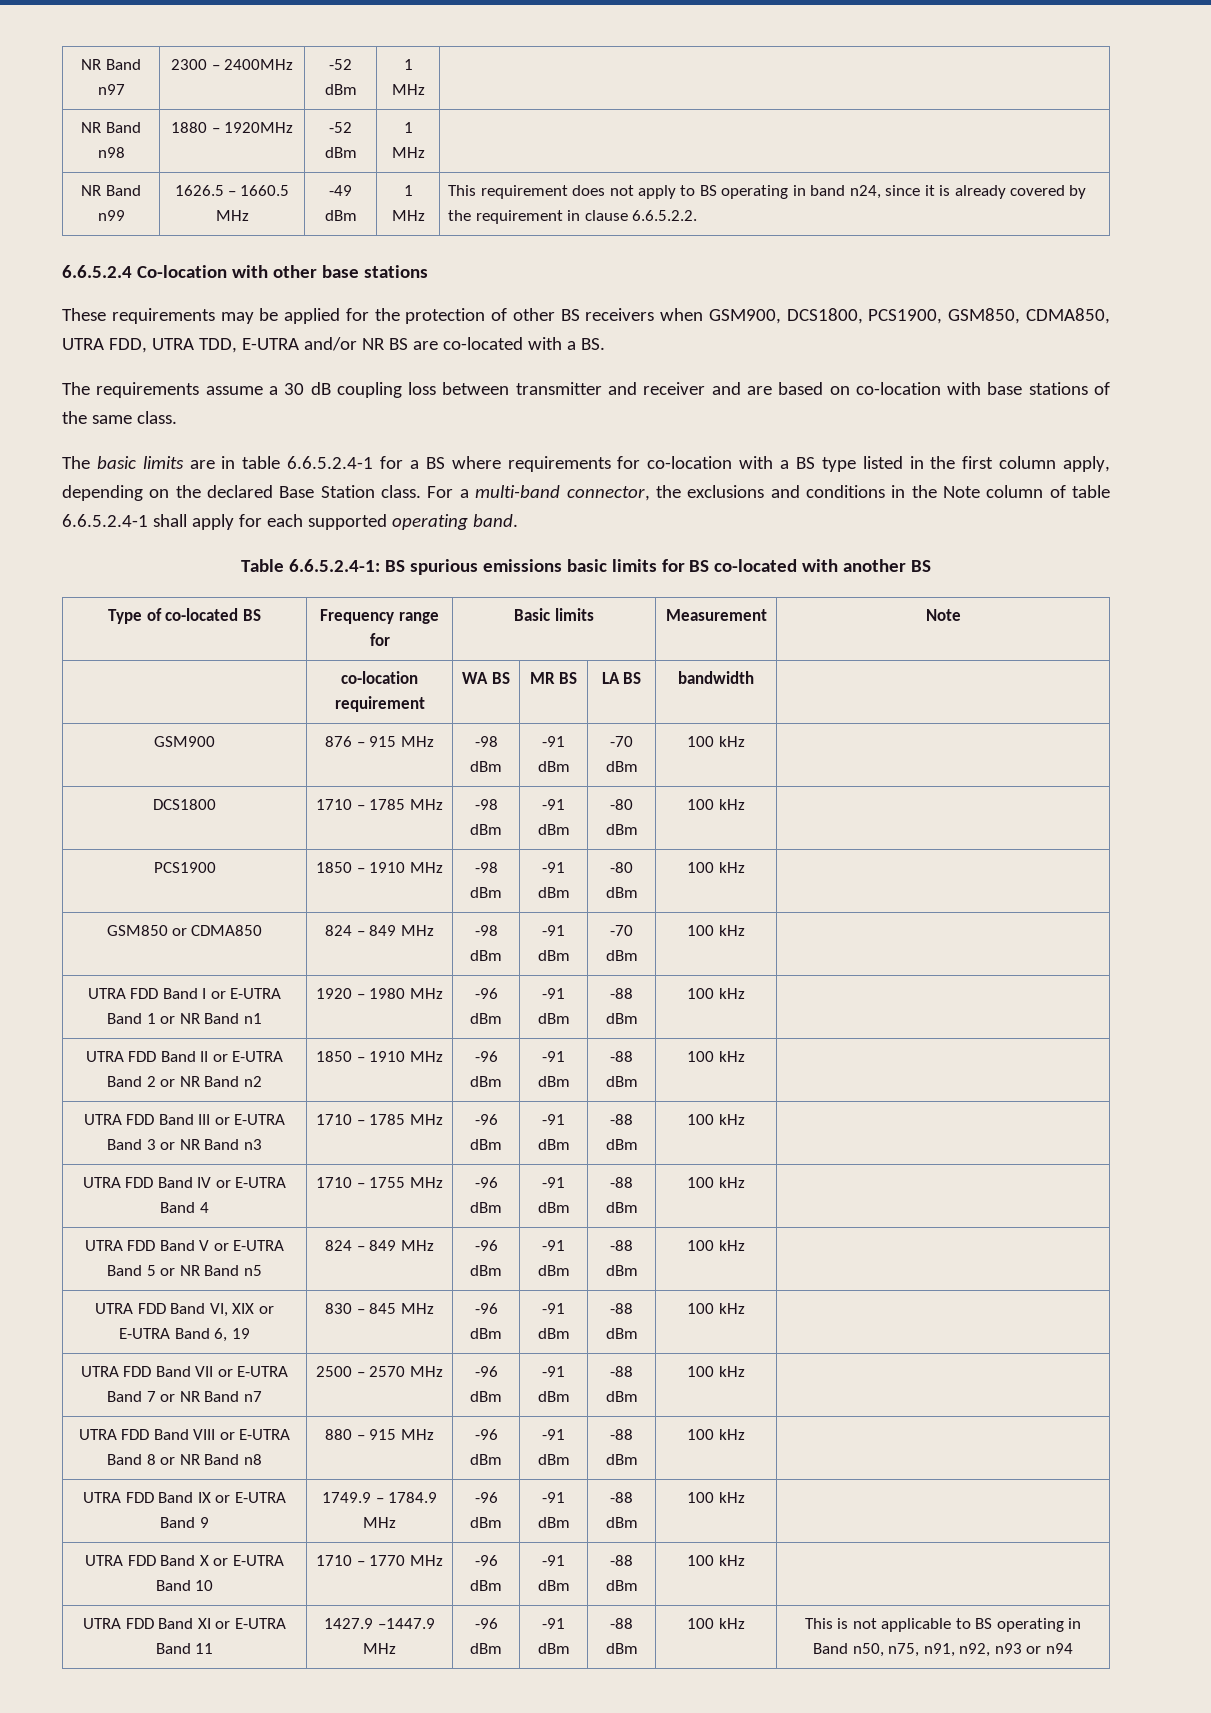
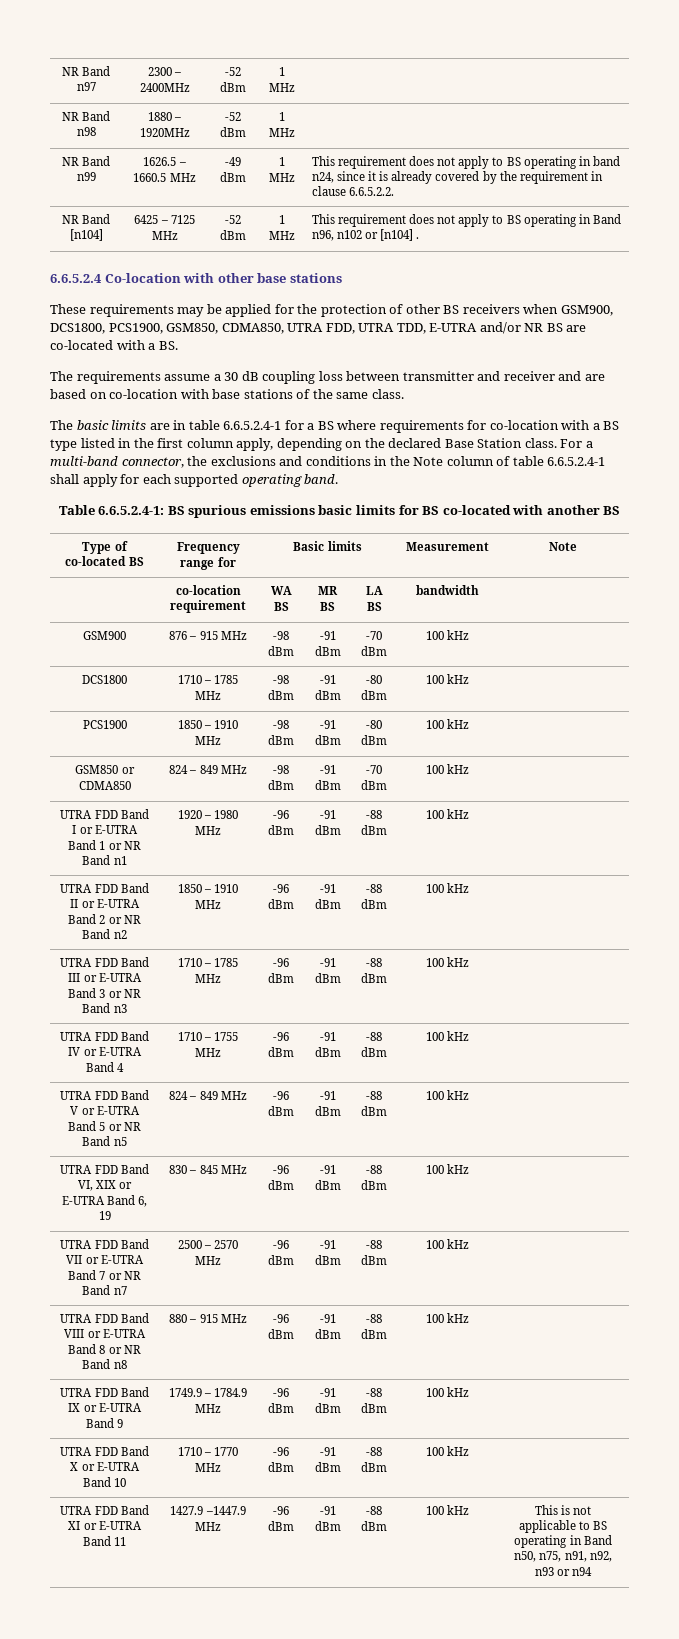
+ NR Band [n104] | 6425 – 7125 MHz | -52 dBm | 1 MHz | This requirement does not apply to BS operating in Band n96, n102 or [n104] .

